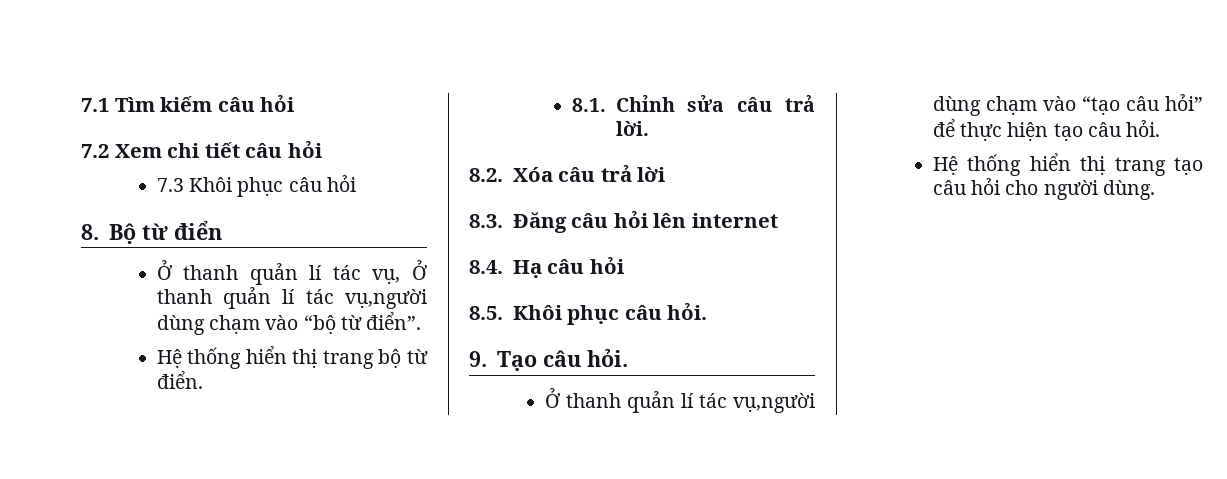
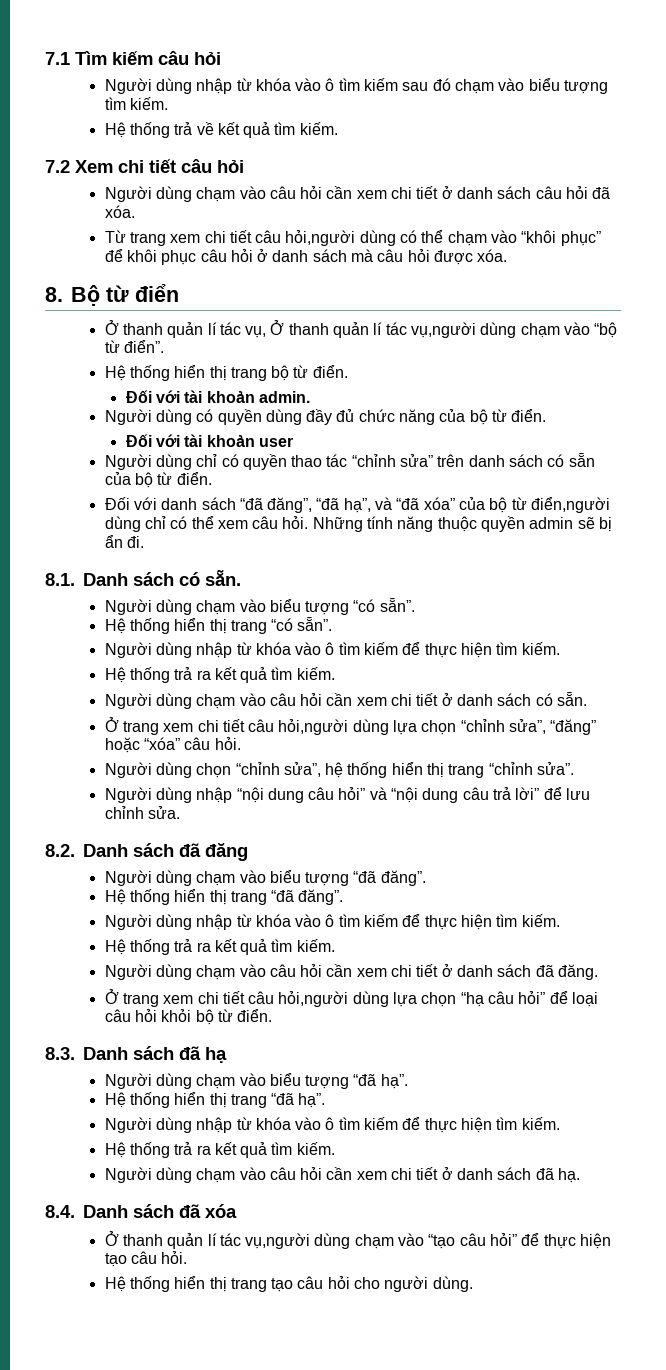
+ Người dùng nhập từ khóa vào ô tìm kiếm sau đó chạm vào biểu tượng tìm kiếm.
+ Hệ thống trả về kết quả tìm kiếm.
- 7.3 Khôi phục câu hỏi
+ Người dùng chạm vào câu hỏi cần xem chi tiết ở danh sách câu hỏi đã xóa.
+ Từ trang xem chi tiết câu hỏi,người dùng có thể chạm vào “khôi phục” để khôi phục câu hỏi ở danh sách mà câu hỏi được xóa.
- 8.1. Chỉnh sửa câu trả lời.
- 8.2. Xóa câu trả lời
- 8.3. Đăng câu hỏi lên internet
- 8.4. Hạ câu hỏi
- 8.5. Khôi phục câu hỏi.
- 9. Tạo câu hỏi.
+ Đối với tài khoản admin.
+ Người dùng có quyền dùng đầy đủ chức năng của bộ từ điển.
+ Đối với tài khoản user
+ Người dùng chỉ có quyền thao tác “chỉnh sửa” trên danh sách có sẵn của bộ từ điển.
+ Đối với danh sách “đã đăng”, “đã hạ”, và “đã xóa” của bộ từ điển,người dùng chỉ có thể xem câu hỏi. Những tính năng thuộc quyền admin sẽ bị ẩn đi.
+ 8.1. Danh sách có sẵn.
+ Người dùng chạm vào biểu tượng “có sẵn”.
+ Hệ thống hiển thị trang “có sẵn”.
+ Người dùng nhập từ khóa vào ô tìm kiếm để thực hiện tìm kiếm.
+ Hệ thống trả ra kết quả tìm kiếm.
+ Người dùng chạm vào câu hỏi cần xem chi tiết ở danh sách có sẵn.
+ Ở trang xem chi tiết câu hỏi,người dùng lựa chọn “chỉnh sửa”, “đăng” hoặc “xóa” câu hỏi.
+ Người dùng chọn “chỉnh sửa”, hệ thống hiển thị trang “chỉnh sửa”.
+ Người dùng nhập “nội dung câu hỏi” và “nội dung câu trả lời” để lưu chỉnh sửa.
+ 8.2. Danh sách đã đăng
+ Người dùng chạm vào biểu tượng “đã đăng”.
+ Hệ thống hiển thị trang “đã đăng”.
+ Người dùng nhập từ khóa vào ô tìm kiếm để thực hiện tìm kiếm.
+ Hệ thống trả ra kết quả tìm kiếm.
+ Người dùng chạm vào câu hỏi cần xem chi tiết ở danh sách đã đăng.
+ Ở trang xem chi tiết câu hỏi,người dùng lựa chọn “hạ câu hỏi” để loại câu hỏi khỏi bộ từ điển.
+ 8.3. Danh sách đã hạ
+ Người dùng chạm vào biểu tượng “đã hạ”.
+ Hệ thống hiển thị trang “đã hạ”.
+ Người dùng nhập từ khóa vào ô tìm kiếm để thực hiện tìm kiếm.
+ Hệ thống trả ra kết quả tìm kiếm.
+ Người dùng chạm vào câu hỏi cần xem chi tiết ở danh sách đã hạ.
+ 8.4. Danh sách đã xóa

